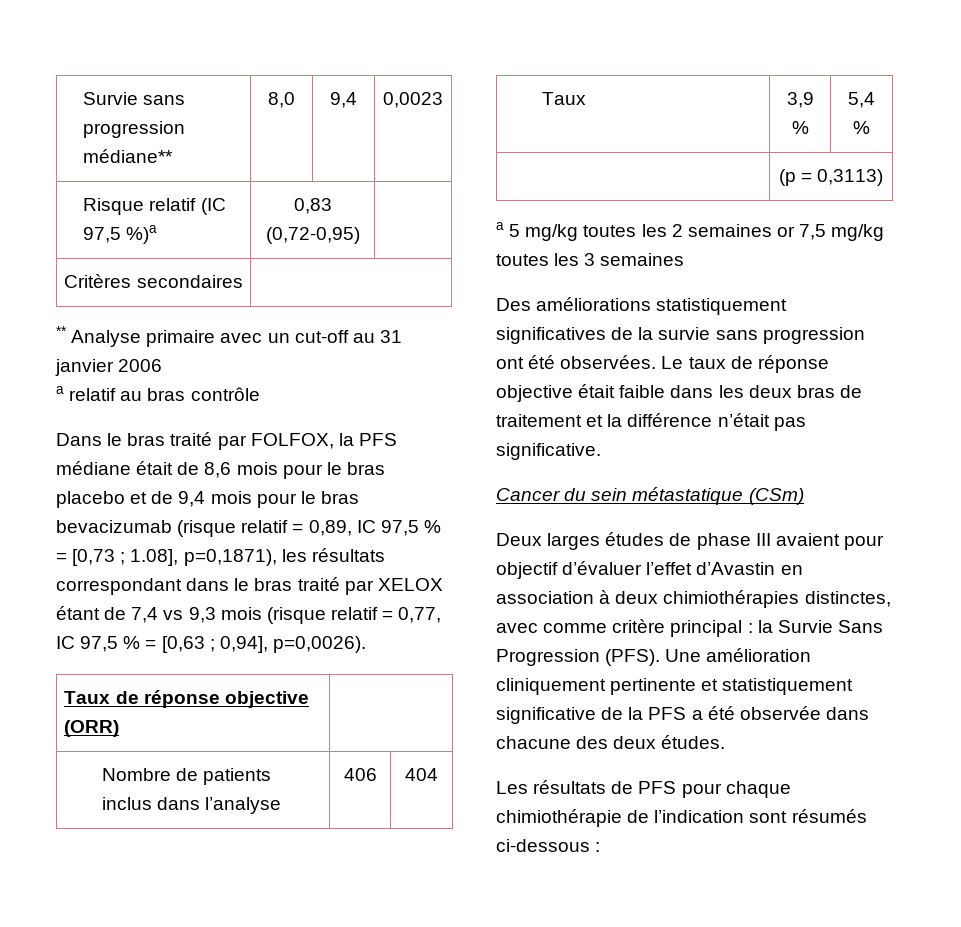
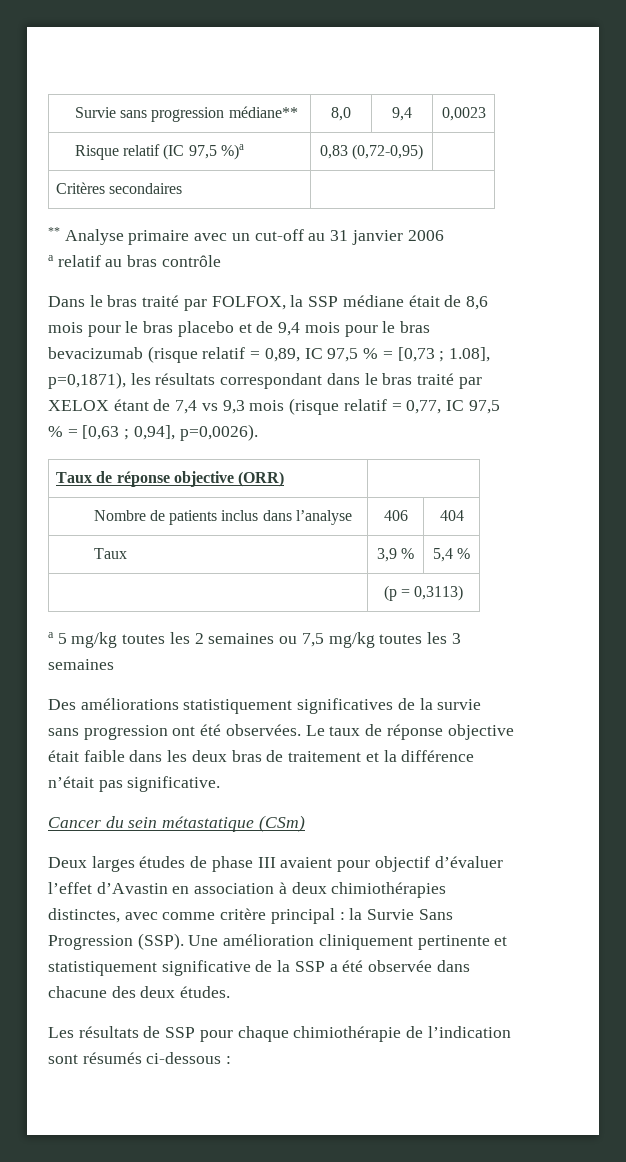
- Dans le bras traité par FOLFOX, la PFS médiane était de 8,6 mois pour le bras placebo et de 9,4 mois pour le bras bevacizumab (risque relatif = 0,89, IC 97,5 % = [0,73 ;
+ Dans le bras traité par FOLFOX, la SSP médiane était de 8,6 mois pour le bras placebo et de 9,4 mois pour le bras bevacizumab (risque relatif = 0,89, IC 97,5 % = [0,73 ;
- a 5 mg/kg toutes les 2 semaines or 7,5 mg/kg toutes les 3 semaines
+ a 5 mg/kg toutes les 2 semaines ou 7,5 mg/kg toutes les 3 semaines
- Deux larges études de phase III avaient pour objectif d’évaluer l’effet d’Avastin en association à deux chimiothérapies distinctes, avec comme critère principal : la Survie Sans Progression (PFS).
+ Deux larges études de phase III avaient pour objectif d’évaluer l’effet d’Avastin en association à deux chimiothérapies distinctes, avec comme critère principal : la Survie Sans Progression (SSP).
- Une amélioration cliniquement pertinente et statistiquement significative de la PFS a été observée dans chacune des deux études.
+ Une amélioration cliniquement pertinente et statistiquement significative de la SSP a été observée dans chacune des deux études.
- Les résultats de PFS pour chaque chimiothérapie de l’indication sont résumés ci-dessous :
+ Les résultats de SSP pour chaque chimiothérapie de l’indication sont résumés ci-dessous :

